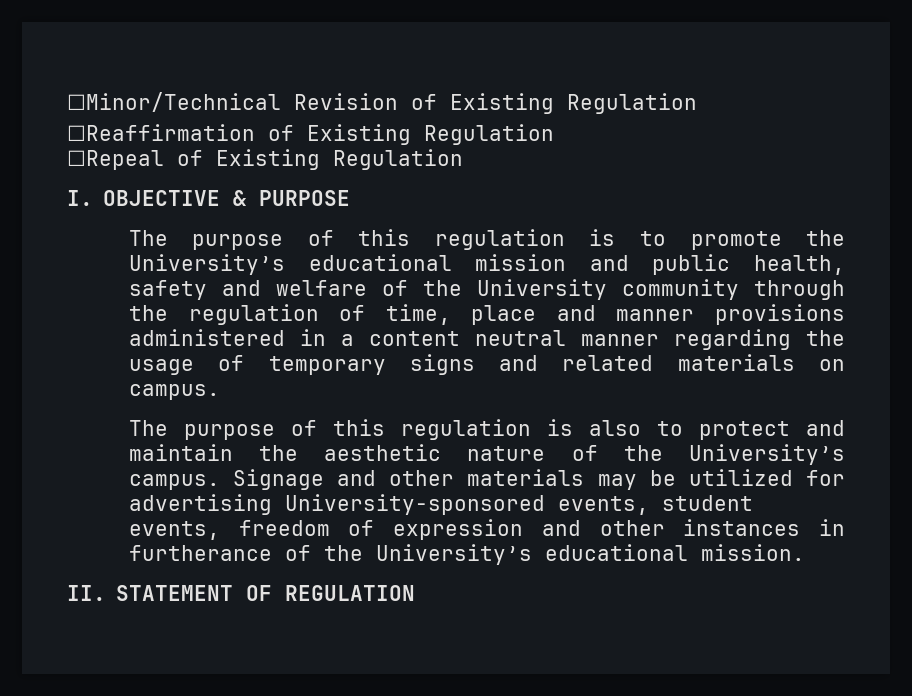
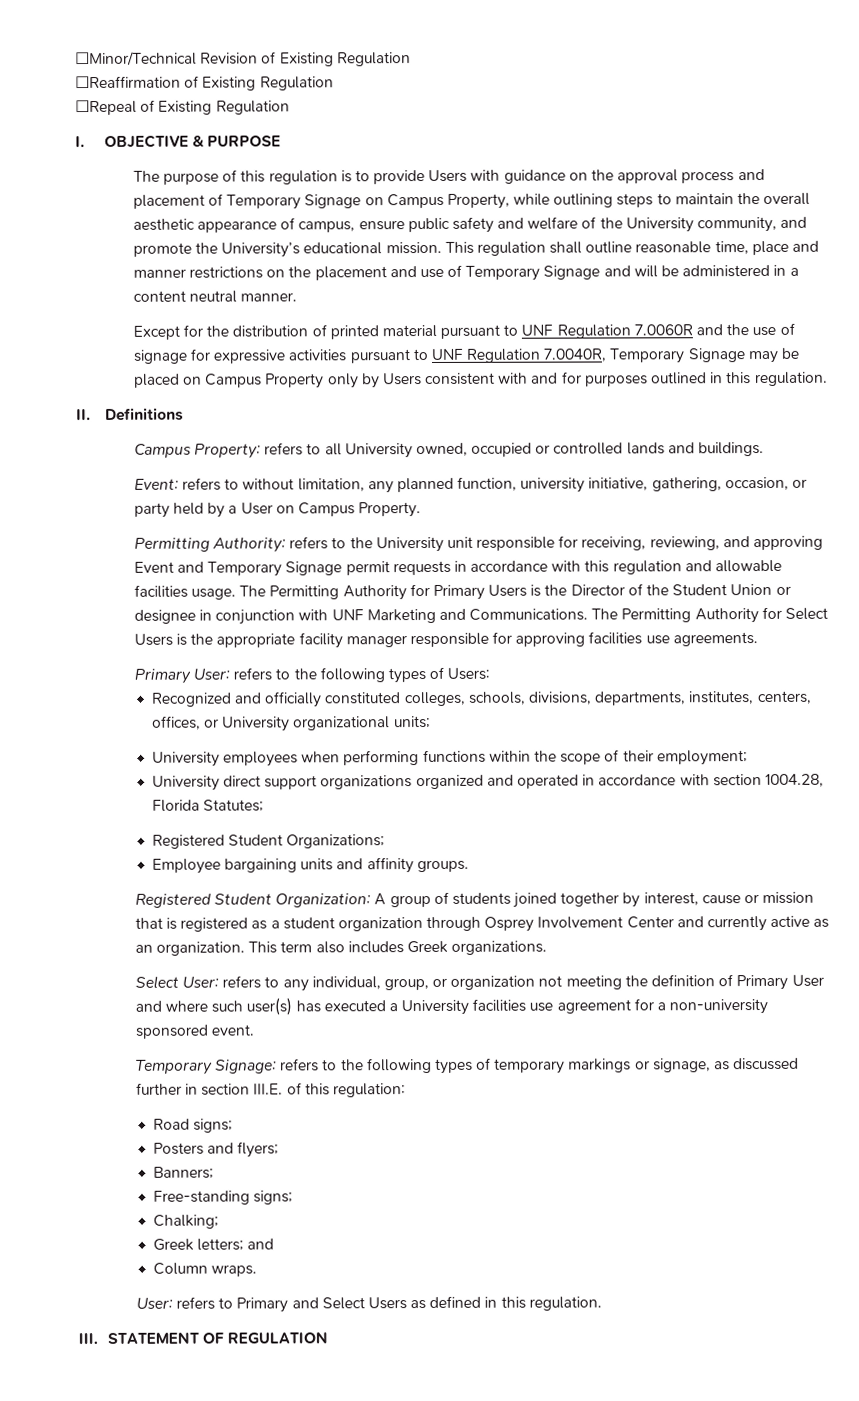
- The purpose of this regulation is to promote the University’s educational mission and public health, safety and welfare of the University community through the regulation of time, place and manner provisions administered in a content neutral manner regarding the usage of temporary signs and related materials on campus.
- The purpose of this regulation is also to protect and maintain the aesthetic nature of the University’s campus. Signage and other materials may be utilized for advertising University-sponsored events, student events, freedom of expression and other instances in furtherance of the University’s educational mission.
- II. STATEMENT OF REGULATION
+ The purpose of this regulation is to provide Users with guidance on the approval process and placement of Temporary Signage on Campus Property, while outlining steps to maintain the overall aesthetic appearance of campus, ensure public safety and welfare of the University community, and promote the University’s educational mission. This regulation shall outline reasonable time, place and manner restrictions on the placement and use of Temporary Signage and will be administered in a content neutral manner.
+ Except for the distribution of printed material pursuant to UNF Regulation 7.0060R and the use of signage for expressive activities pursuant to UNF Regulation 7.0040R, Temporary Signage may be placed on Campus Property only by Users consistent with and for purposes outlined in this regulation.
+ II. Definitions
+ Campus Property: refers to all University owned, occupied or controlled lands and buildings.
+ Event: refers to without limitation, any planned function, university initiative, gathering, occasion, or party held by a User on Campus Property.
+ Permitting Authority: refers to the University unit responsible for receiving, reviewing, and approving Event and Temporary Signage permit requests in accordance with this regulation and allowable facilities usage. The Permitting Authority for Primary Users is the Director of the Student Union or designee in conjunction with UNF Marketing and Communications. The Permitting Authority for Select Users is the appropriate facility manager responsible for approving facilities use agreements.
+ Primary User: refers to the following types of Users:
+ Recognized and officially constituted colleges, schools, divisions, departments, institutes, centers, offices, or University organizational units;
+ University employees when performing functions within the scope of their employment;
+ University direct support organizations organized and operated in accordance with section 1004.28, Florida Statutes;
+ Registered Student Organizations;
+ Employee bargaining units and affinity groups.
+ Registered Student Organization: A group of students joined together by interest, cause or mission that is registered as a student organization through Osprey Involvement Center and currently active as an organization. This term also includes Greek organizations.
+ Select User: refers to any individual, group, or organization not meeting the definition of Primary User and where such user(s) has executed a University facilities use agreement for a non-university sponsored event.
+ Temporary Signage: refers to the following types of temporary markings or signage, as discussed further in section III.E. of this regulation:
+ Road signs;
+ Posters and flyers;
+ Banners;
+ Free-standing signs;
+ Chalking;
+ Greek letters; and
+ Column wraps.
+ User: refers to Primary and Select Users as defined in this regulation.
+ III. STATEMENT OF REGULATION

